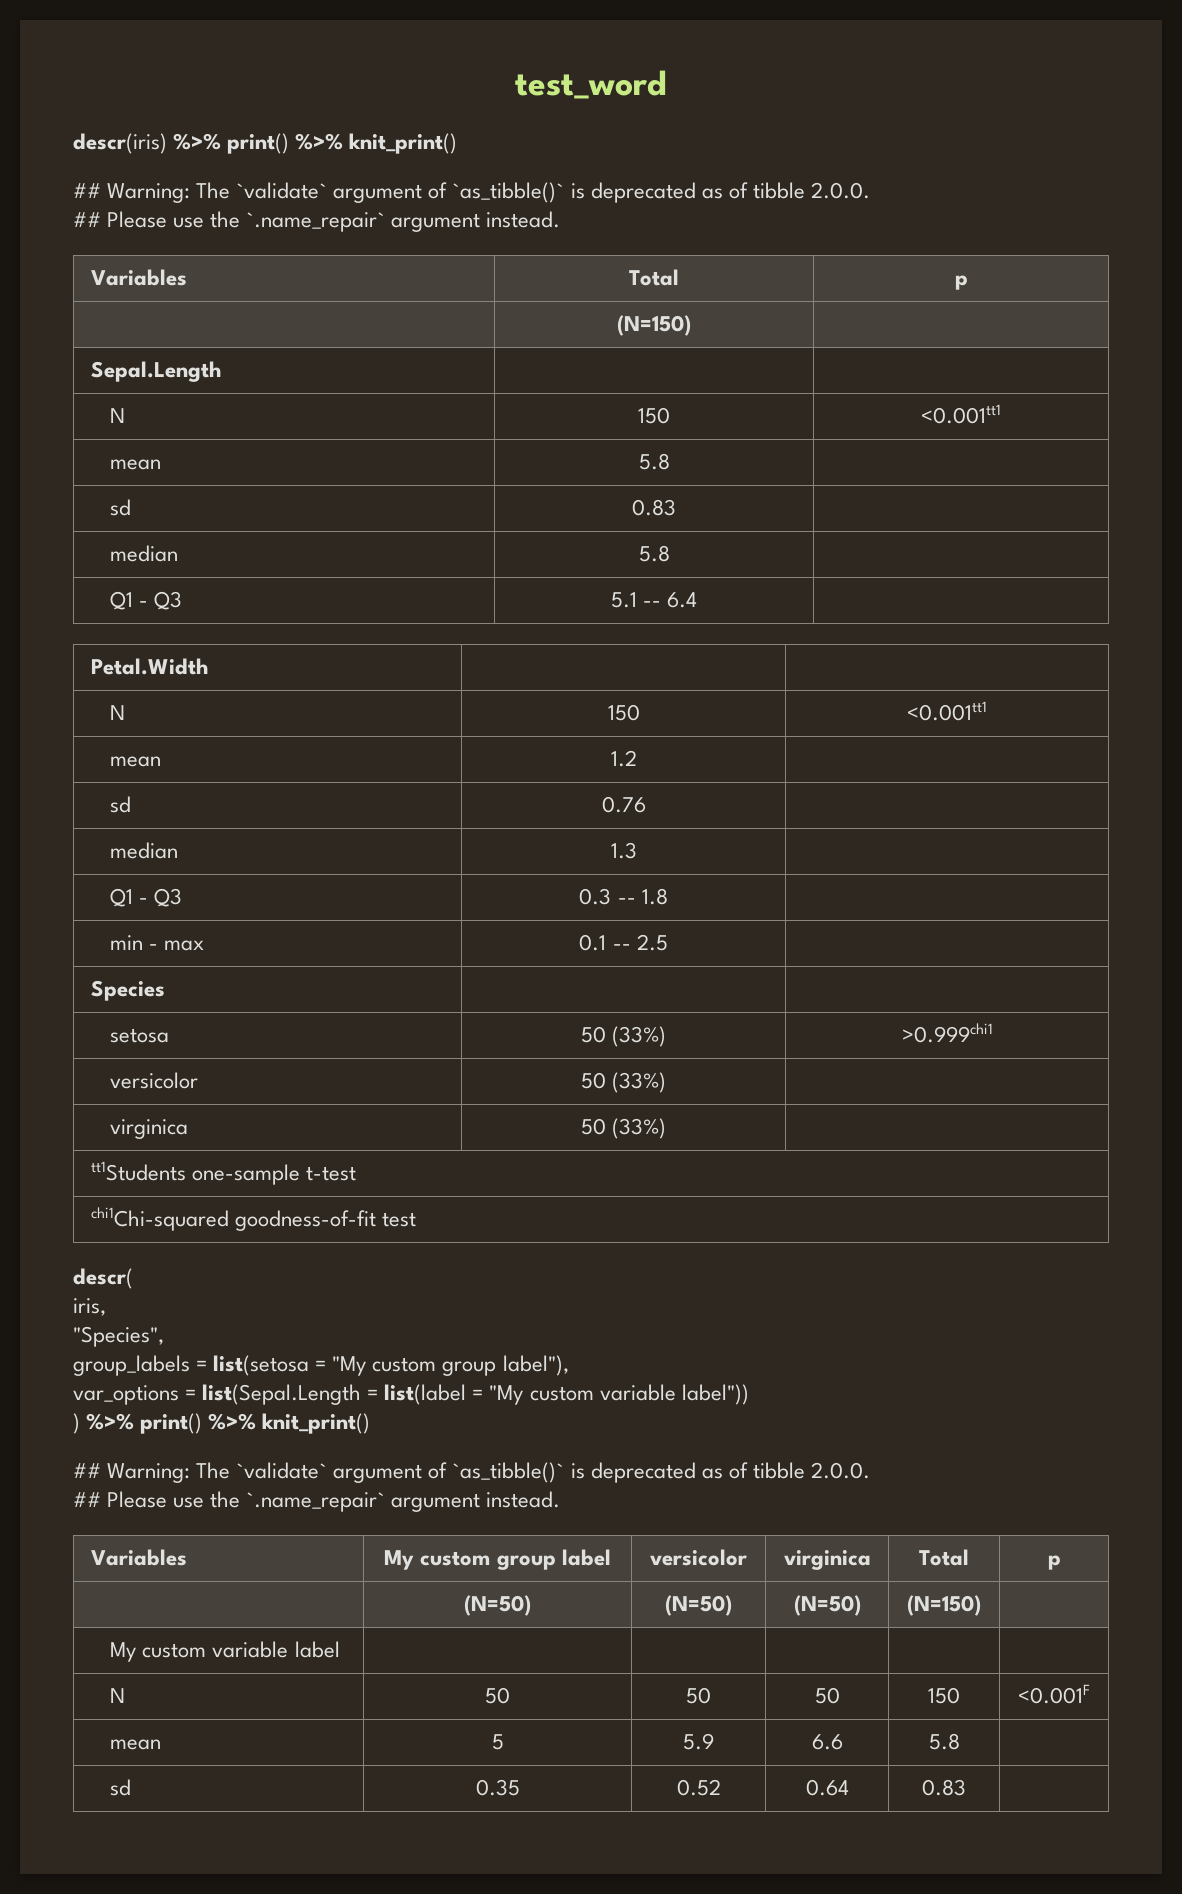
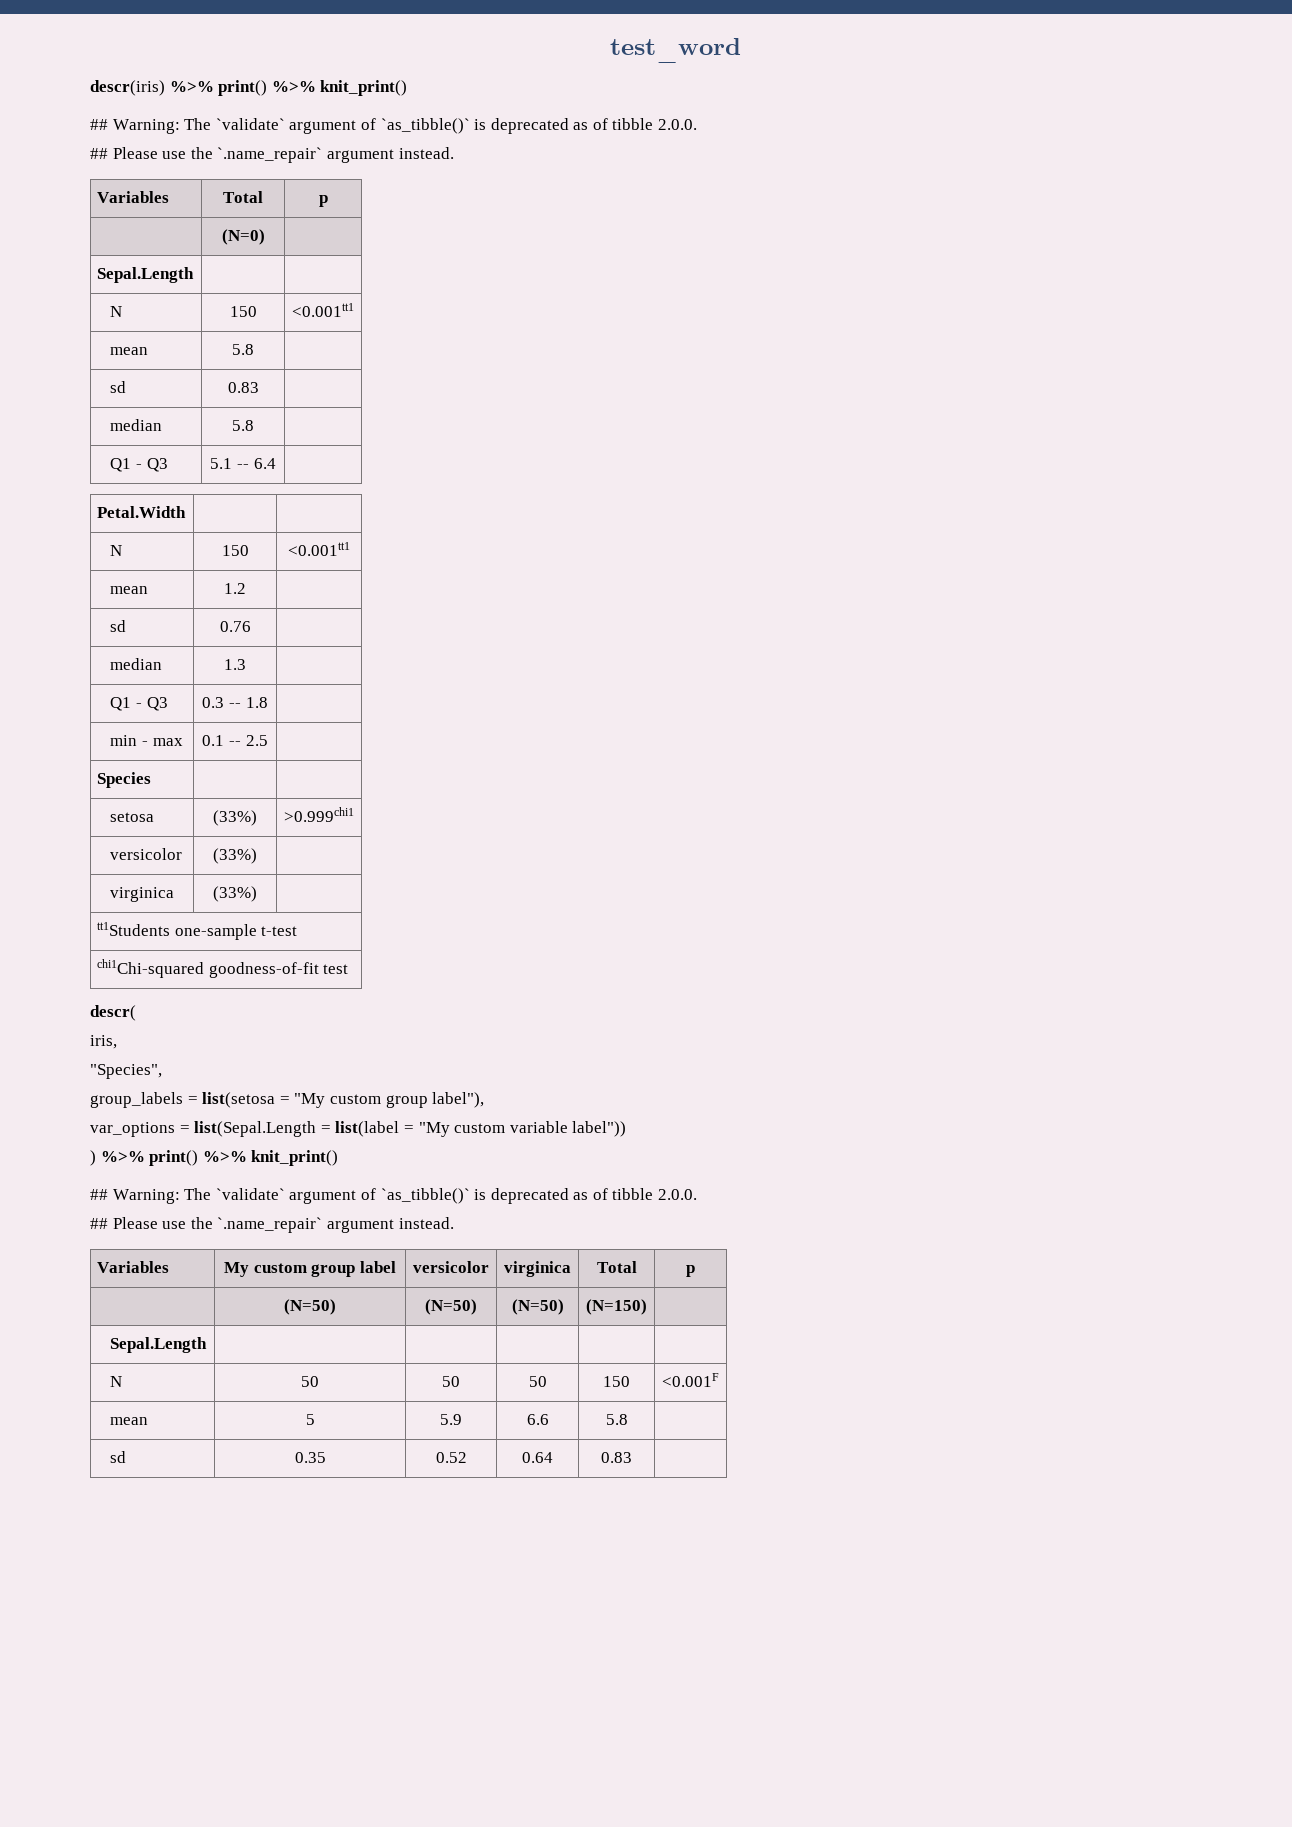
  Variables | Total | p
- | (N=150) |
+ | (N=0) |
- setosa | 50 (33%) | >0.999chi1
+ setosa | (33%) | >0.999chi1
- versicolor | 50 (33%) |
+ versicolor | (33%) |
- virginica | 50 (33%) |
+ virginica | (33%) |
- My custom variable label | | | | |
+ Sepal.Length | | | | |

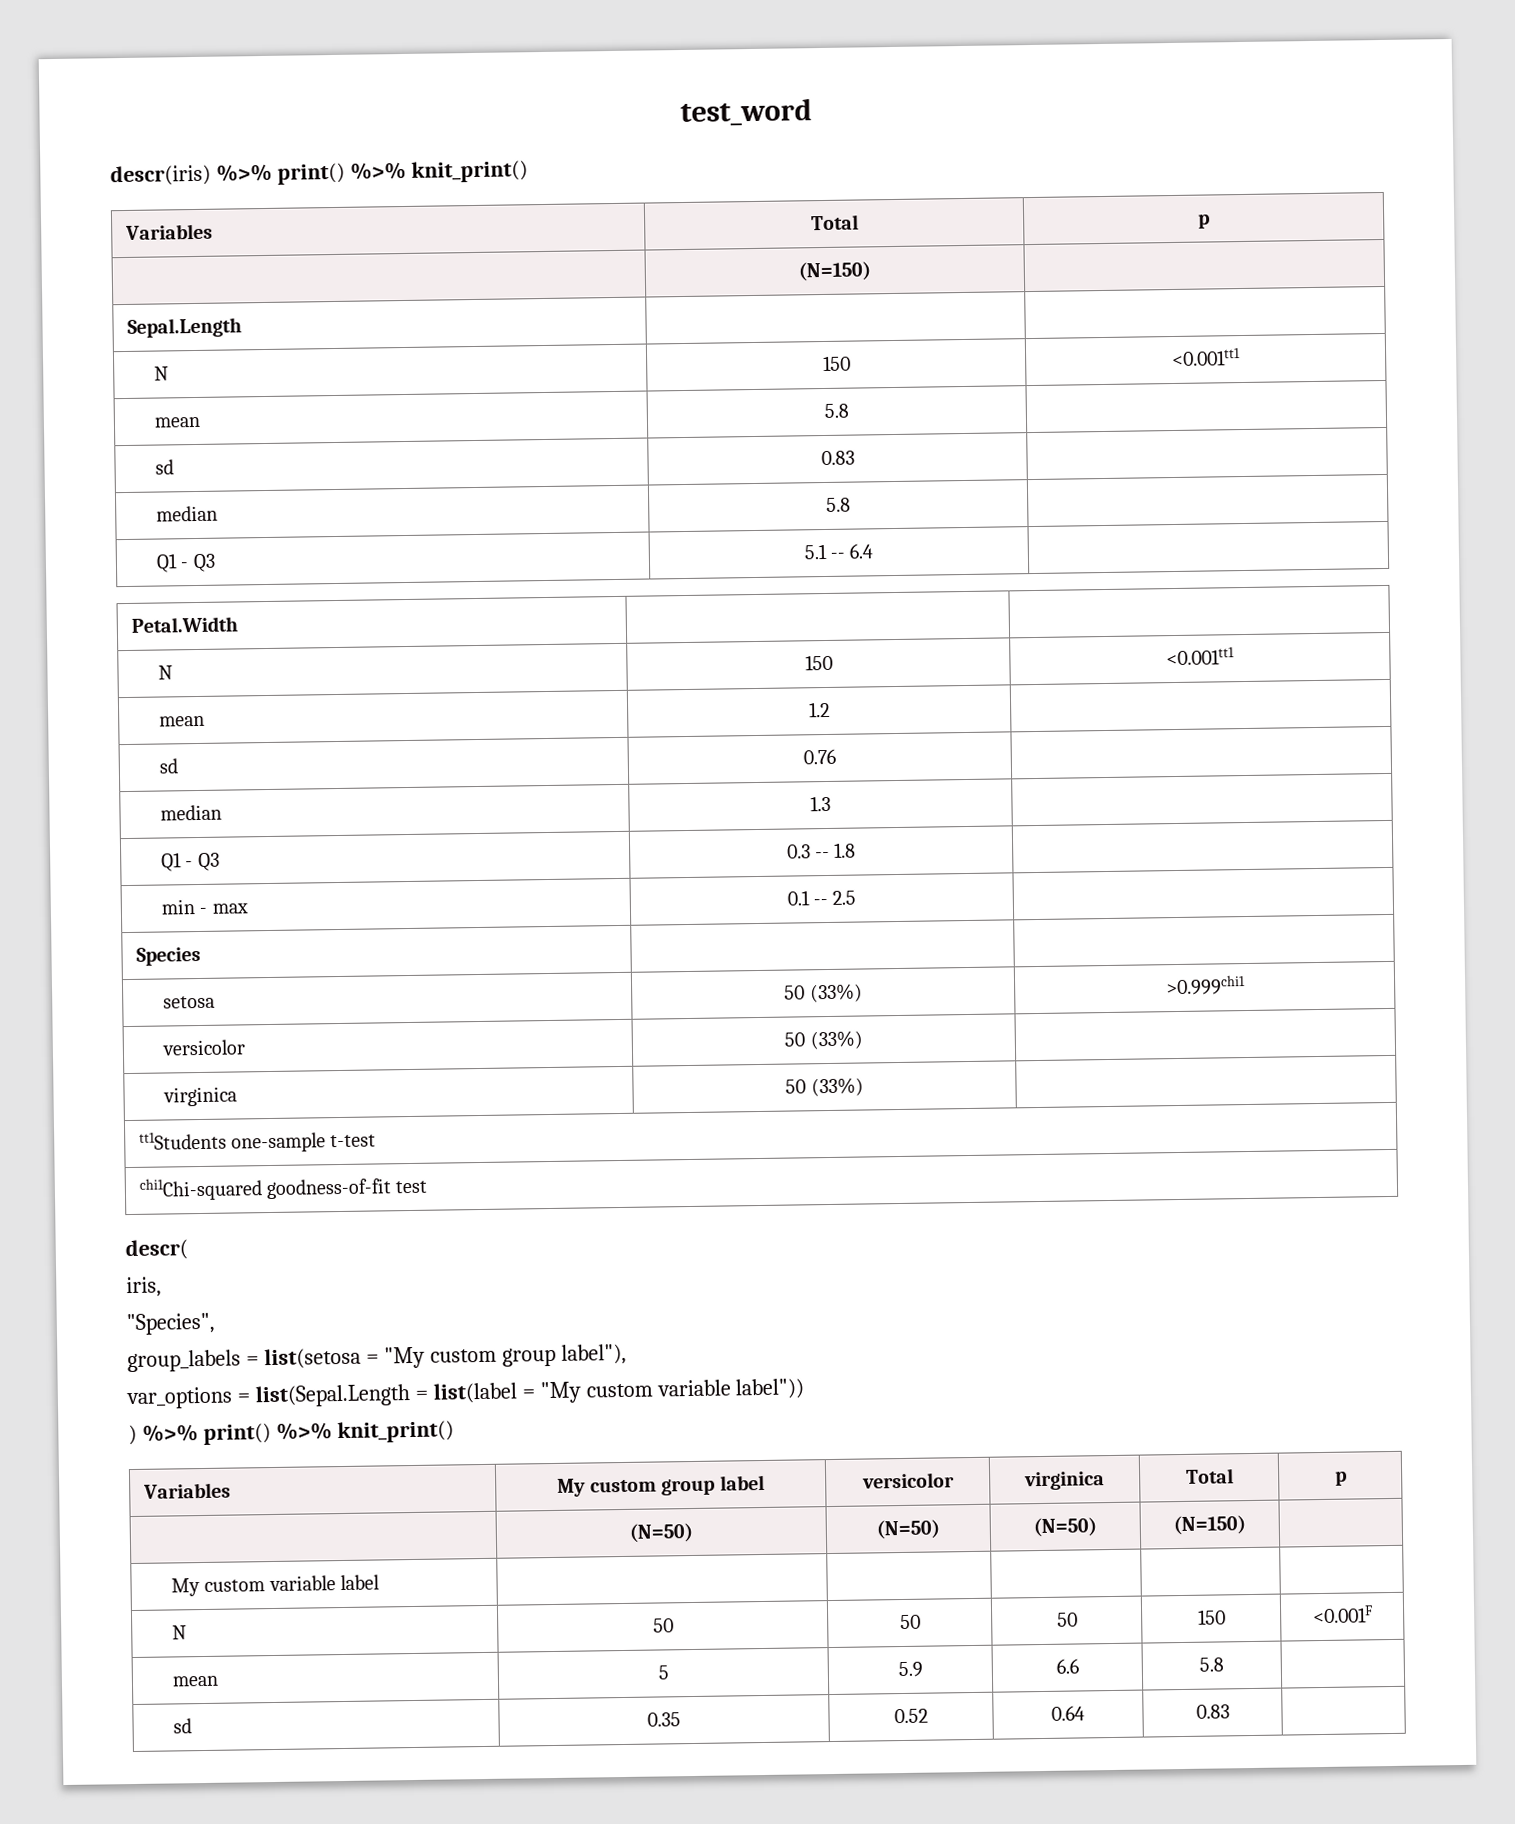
  descr(iris) %>% print() %>% knit_print()
- ## Warning: The `validate` argument of `as_tibble()` is deprecated as of tibble 2.0.0.
- ## Please use the `.name_repair` argument instead.
  Variables | Total | p
- | (N=0) |
+ | (N=150) |
- setosa | (33%) | >0.999chi1
+ setosa | 50 (33%) | >0.999chi1
- versicolor | (33%) |
+ versicolor | 50 (33%) |
- virginica | (33%) |
+ virginica | 50 (33%) |
  ) %>% print() %>% knit_print()
- ## Warning: The `validate` argument of `as_tibble()` is deprecated as of tibble 2.0.0.
- ## Please use the `.name_repair` argument instead.
- Sepal.Length | | | | |
+ My custom variable label | | | | |

